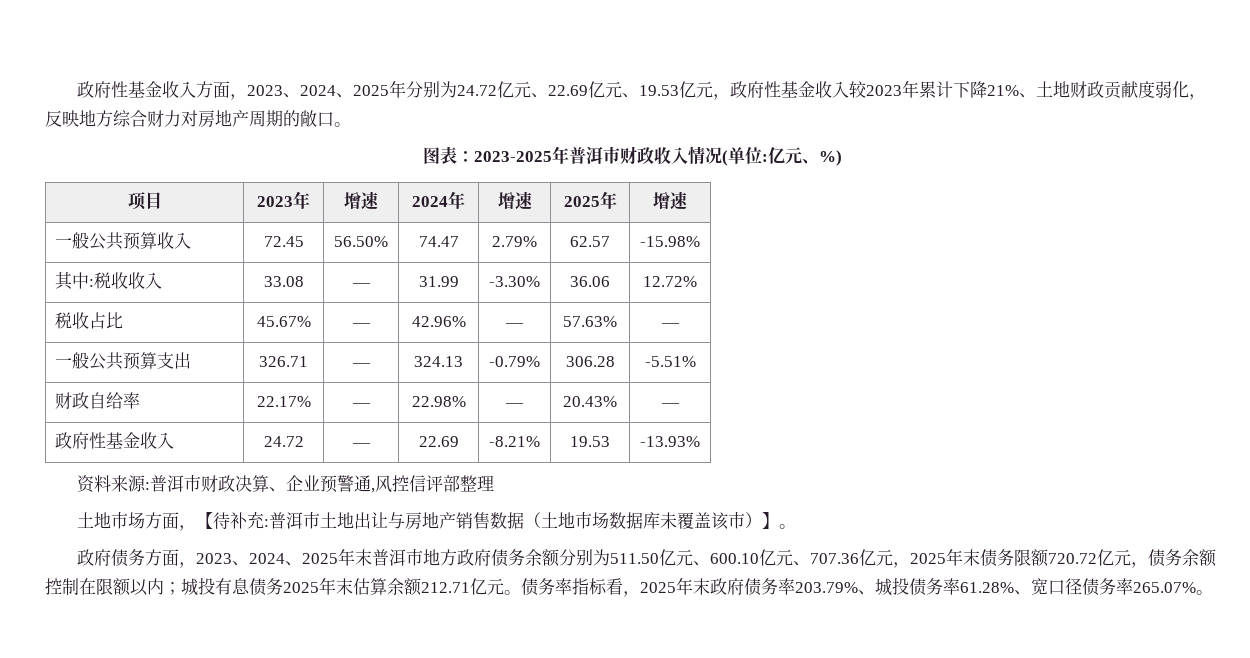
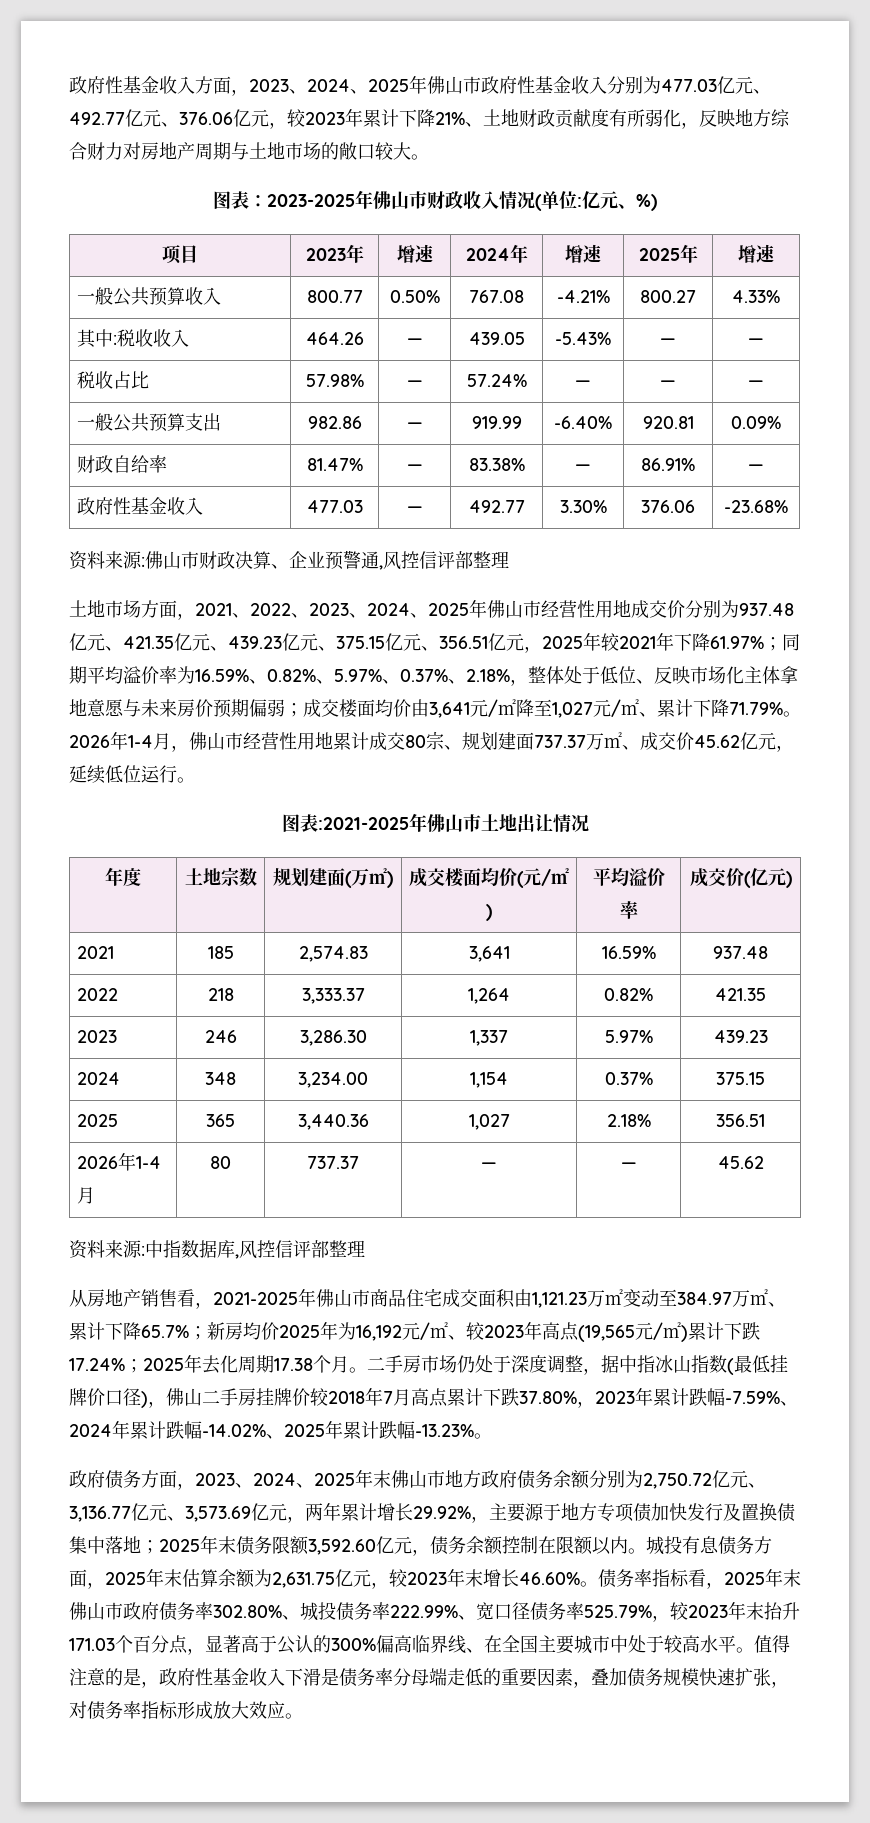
- 政府性基金收入方面，2023、2024、2025年分别为24.72亿元、22.69亿元、19.53亿元，政府性基金收入较2023年累计下降21%、土地财政贡献度弱化，反映地方综合财力对房地产周期的敞口。
+ 政府性基金收入方面，2023、2024、2025年佛山市政府性基金收入分别为477.03亿元、492.77亿元、376.06亿元，较2023年累计下降21%、土地财政贡献度有所弱化，反映地方综合财力对房地产周期与土地市场的敞口较大。
- 图表：2023-2025年普洱市财政收入情况(单位:亿元、%)
+ 图表：2023-2025年佛山市财政收入情况(单位:亿元、%)
- 一般公共预算收入 | 72.45 | 56.50% | 74.47 | 2.79% | 62.57 | -15.98%
+ 一般公共预算收入 | 800.77 | 0.50% | 767.08 | -4.21% | 800.27 | 4.33%
- 其中:税收收入 | 33.08 | — | 31.99 | -3.30% | 36.06 | 12.72%
+ 其中:税收收入 | 464.26 | — | 439.05 | -5.43% | — | —
- 税收占比 | 45.67% | — | 42.96% | — | 57.63% | —
+ 税收占比 | 57.98% | — | 57.24% | — | — | —
- 一般公共预算支出 | 326.71 | — | 324.13 | -0.79% | 306.28 | -5.51%
+ 一般公共预算支出 | 982.86 | — | 919.99 | -6.40% | 920.81 | 0.09%
- 财政自给率 | 22.17% | — | 22.98% | — | 20.43% | —
+ 财政自给率 | 81.47% | — | 83.38% | — | 86.91% | —
- 政府性基金收入 | 24.72 | — | 22.69 | -8.21% | 19.53 | -13.93%
- 资料来源:普洱市财政决算、企业预警通,风控信评部整理
+ 政府性基金收入 | 477.03 | — | 492.77 | 3.30% | 376.06 | -23.68%
+ 资料来源:佛山市财政决算、企业预警通,风控信评部整理
- 土地市场方面，【待补充:普洱市土地出让与房地产销售数据（土地市场数据库未覆盖该市）】。
+ 土地市场方面，2021、2022、2023、2024、2025年佛山市经营性用地成交价分别为937.48亿元、421.35亿元、439.23亿元、375.15亿元、356.51亿元，2025年较2021年下降61.97%；同期平均溢价率为16.59%、0.82%、5.97%、0.37%、2.18%，整体处于低位、反映市场化主体拿地意愿与未来房价预期偏弱；成交楼面均价由3,641元/㎡降至1,027元/㎡、累计下降71.79%。2026年1-4月，佛山市经营性用地累计成交80宗、规划建面737.37万㎡、成交价45.62亿元，延续低位运行。
+ 图表:2021-2025年佛山市土地出让情况
+ 年度 | 土地宗数 | 规划建面(万㎡) | 成交楼面均价(元/㎡) | 平均溢价率 | 成交价(亿元)
+ 2021 | 185 | 2,574.83 | 3,641 | 16.59% | 937.48
+ 2022 | 218 | 3,333.37 | 1,264 | 0.82% | 421.35
+ 2023 | 246 | 3,286.30 | 1,337 | 5.97% | 439.23
+ 2024 | 348 | 3,234.00 | 1,154 | 0.37% | 375.15
+ 2025 | 365 | 3,440.36 | 1,027 | 2.18% | 356.51
+ 2026年1-4月 | 80 | 737.37 | — | — | 45.62
+ 资料来源:中指数据库,风控信评部整理
+ 从房地产销售看，2021-2025年佛山市商品住宅成交面积由1,121.23万㎡变动至384.97万㎡、累计下降65.7%；新房均价2025年为16,192元/㎡、较2023年高点(19,565元/㎡)累计下跌17.24%；2025年去化周期17.38个月。二手房市场仍处于深度调整，据中指冰山指数(最低挂牌价口径)，佛山二手房挂牌价较2018年7月高点累计下跌37.80%，2023年累计跌幅-7.59%、2024年累计跌幅-14.02%、2025年累计跌幅-13.23%。
- 政府债务方面，2023、2024、2025年末普洱市地方政府债务余额分别为511.50亿元、600.10亿元、707.36亿元，2025年末债务限额720.72亿元，债务余额控制在限额以内；城投有息债务2025年末估算余额212.71亿元。
+ 政府债务方面，2023、2024、2025年末佛山市地方政府债务余额分别为2,750.72亿元、3,136.77亿元、3,573.69亿元，两年累计增长29.92%，主要源于地方专项债加快发行及置换债集中落地；2025年末债务限额3,592.60亿元，债务余额控制在限额以内。城投有息债务方面，2025年末估算余额为2,631.75亿元，较2023年末增长46.60%。
- 债务率指标看，2025年末政府债务率203.79%、城投债务率61.28%、宽口径债务率265.07%。
+ 债务率指标看，2025年末佛山市政府债务率302.80%、城投债务率222.99%、宽口径债务率525.79%，较2023年末抬升171.03个百分点，显著高于公认的300%偏高临界线、在全国主要城市中处于较高水平。值得注意的是，政府性基金收入下滑是债务率分母端走低的重要因素，叠加债务规模快速扩张，对债务率指标形成放大效应。

